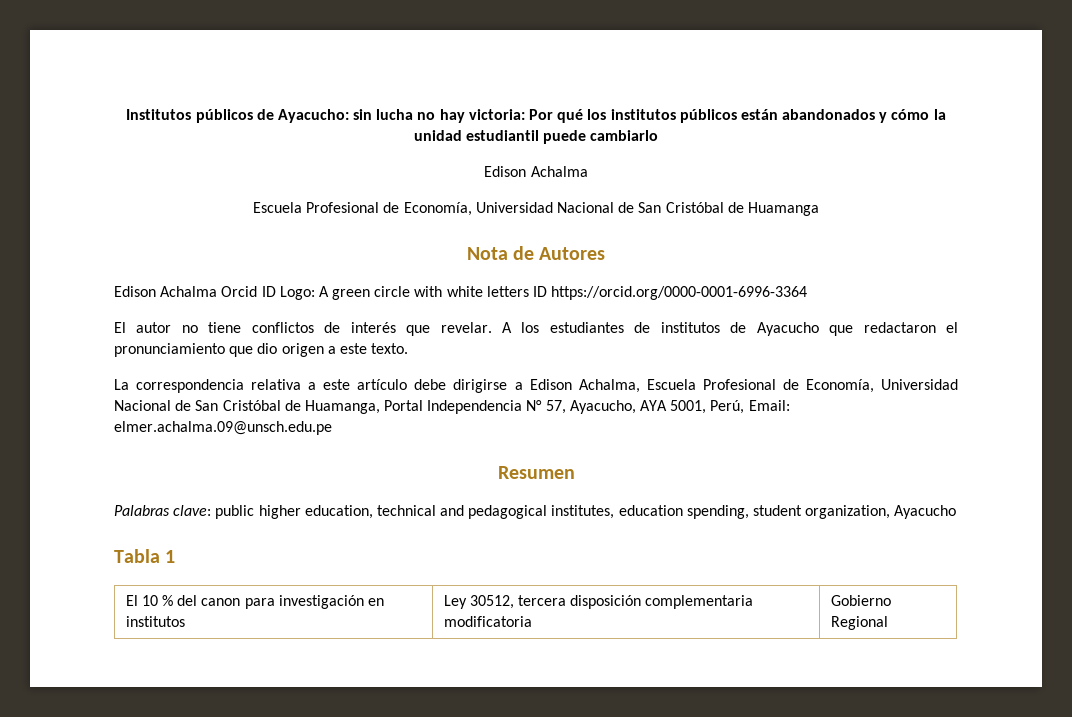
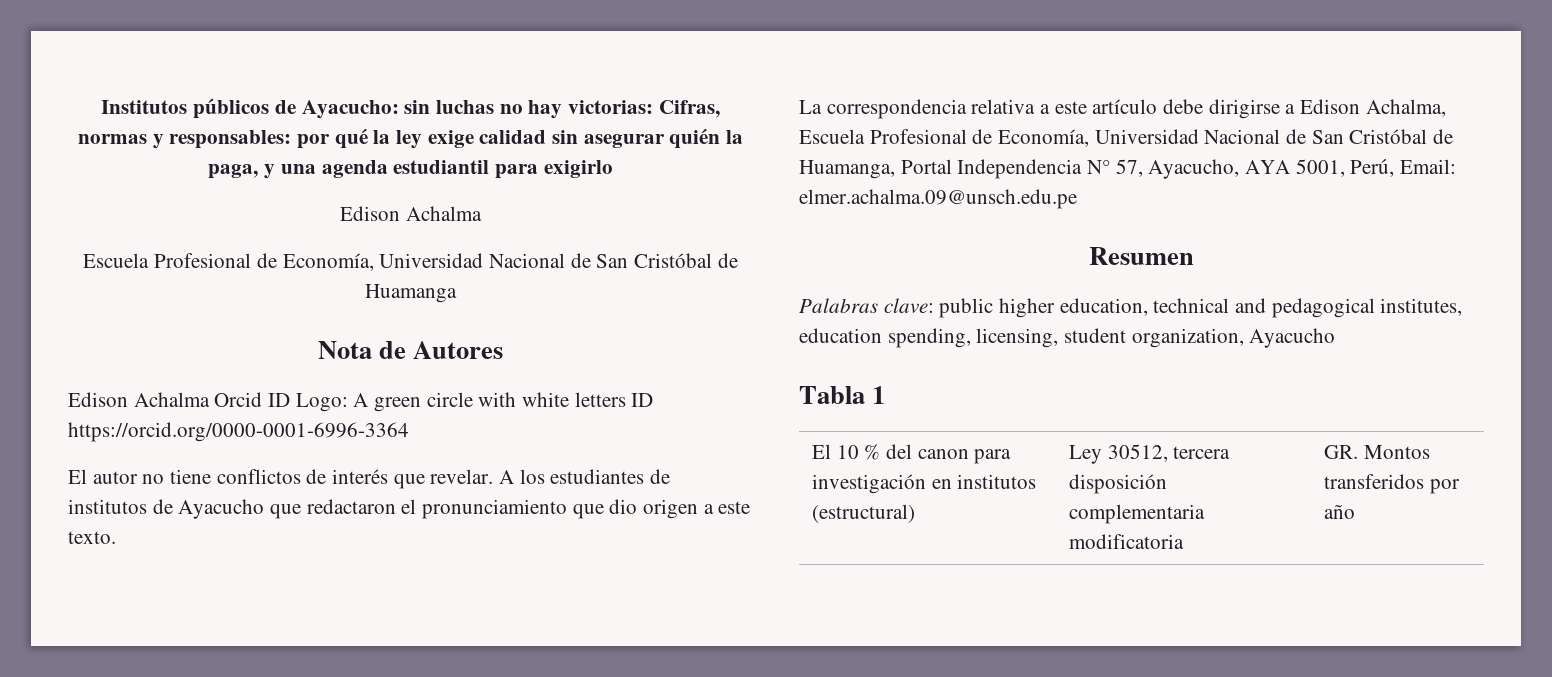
- Institutos públicos de Ayacucho: sin lucha no hay victoria: Por qué los institutos públicos están abandonados y cómo la unidad estudiantil puede cambiarlo
+ Institutos públicos de Ayacucho: sin luchas no hay victorias: Cifras, normas y responsables: por qué la ley exige calidad sin asegurar quién la paga, y una agenda estudiantil para exigirlo
- Palabras clave: public higher education, technical and pedagogical institutes, education spending, student organization, Ayacucho
+ Palabras clave: public higher education, technical and pedagogical institutes, education spending, licensing, student organization, Ayacucho
- El 10 % del canon para investigación en institutos | Ley 30512, tercera disposición complementaria modificatoria | Gobierno Regional
+ El 10 % del canon para investigación en institutos (estructural) | Ley 30512, tercera disposición complementaria modificatoria | GR. Montos transferidos por año

